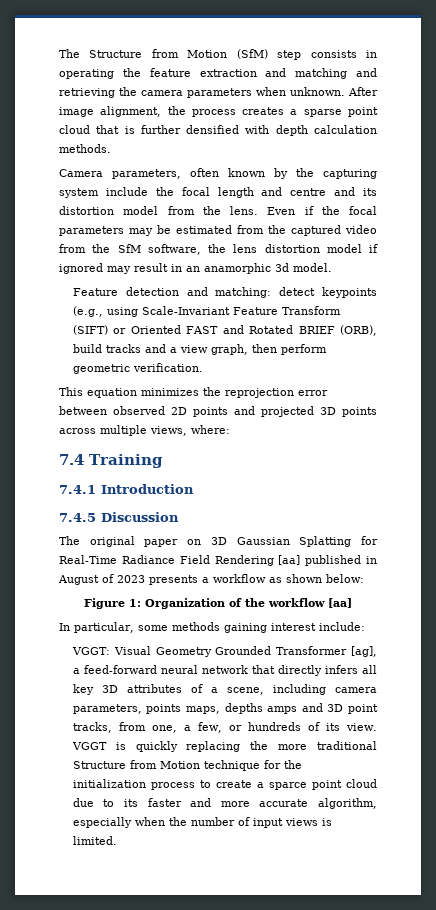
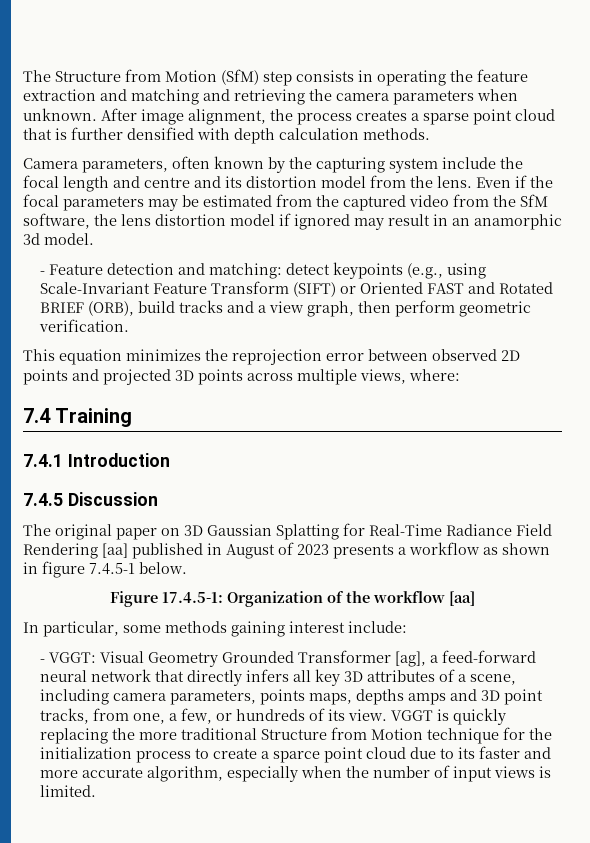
- Feature detection and matching: detect keypoints (e.g., using Scale-Invariant Feature Transform (SIFT) or Oriented FAST and Rotated BRIEF (ORB), build tracks and a view graph, then perform geometric verification.
+ - Feature detection and matching: detect keypoints (e.g., using Scale-Invariant Feature Transform (SIFT) or Oriented FAST and Rotated BRIEF (ORB), build tracks and a view graph, then perform geometric verification.
- The original paper on 3D Gaussian Splatting for Real-Time Radiance Field Rendering [aa] published in August of 2023 presents a workflow as shown below:
+ The original paper on 3D Gaussian Splatting for Real-Time Radiance Field Rendering [aa] published in August of 2023 presents a workflow as shown in figure 7.4.5-1 below.
- Figure 1: Organization of the workflow [aa]
+ Figure 17.4.5-1: Organization of the workflow [aa]
- VGGT: Visual Geometry Grounded Transformer [ag], a feed-forward neural network that directly infers all key 3D attributes of a scene, including camera parameters, points maps, depths amps and 3D point tracks, from one, a few, or hundreds of its view.
+ - VGGT: Visual Geometry Grounded Transformer [ag], a feed-forward neural network that directly infers all key 3D attributes of a scene, including camera parameters, points maps, depths amps and 3D point tracks, from one, a few, or hundreds of its view.

